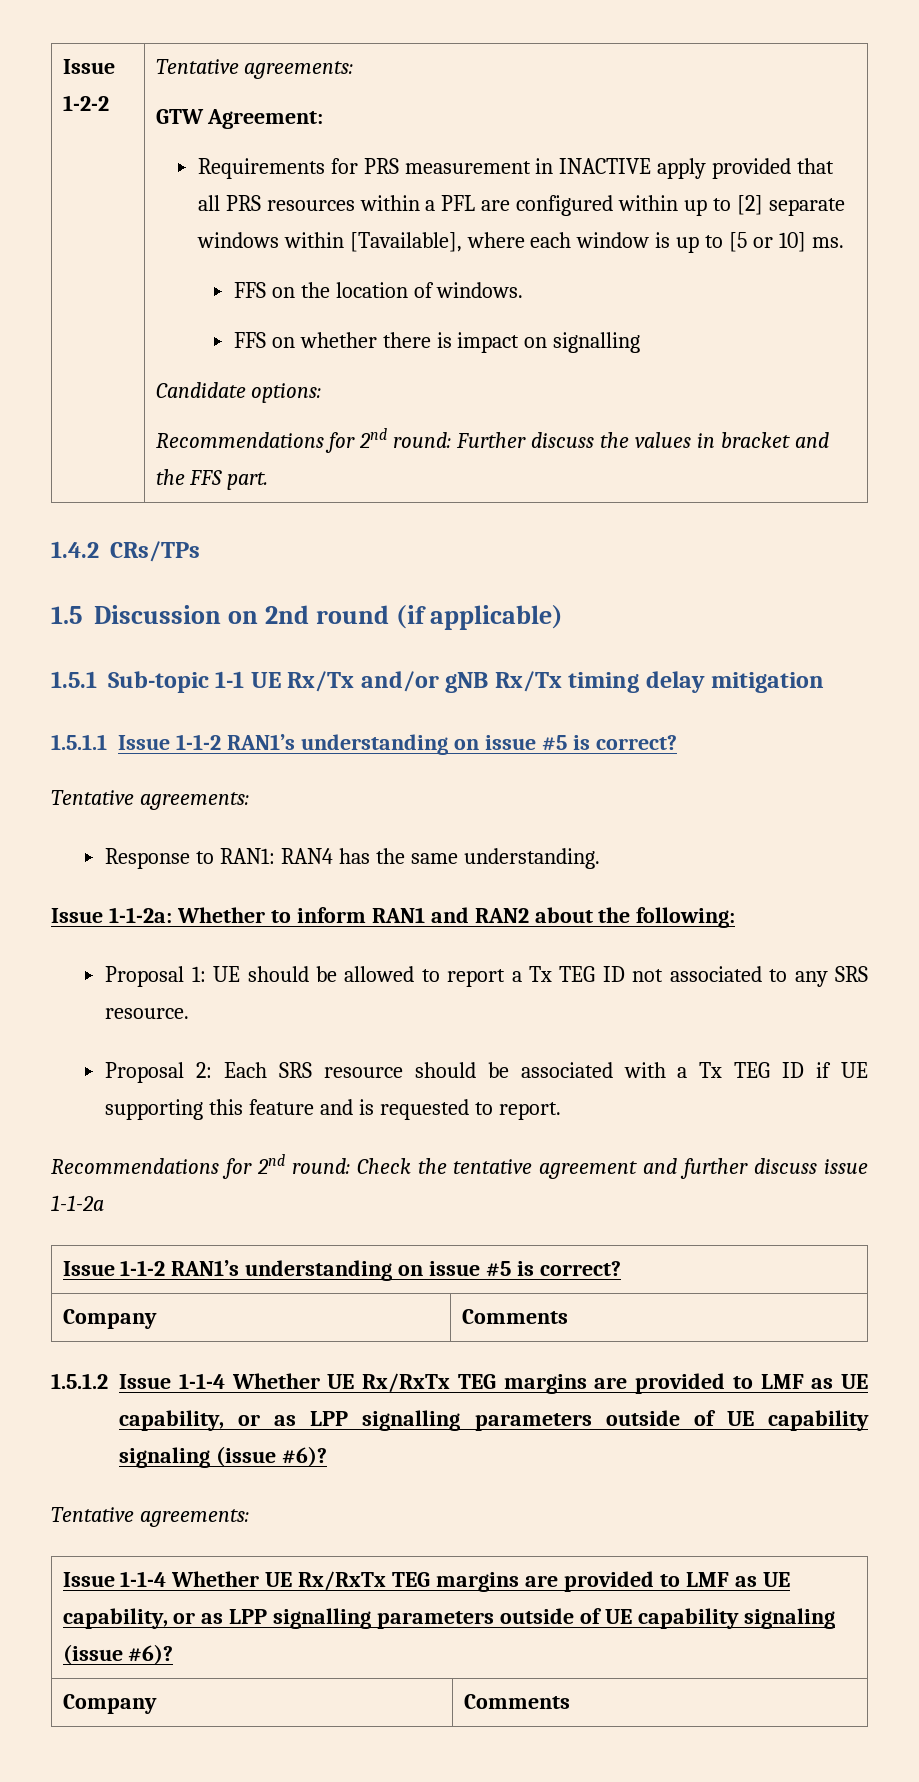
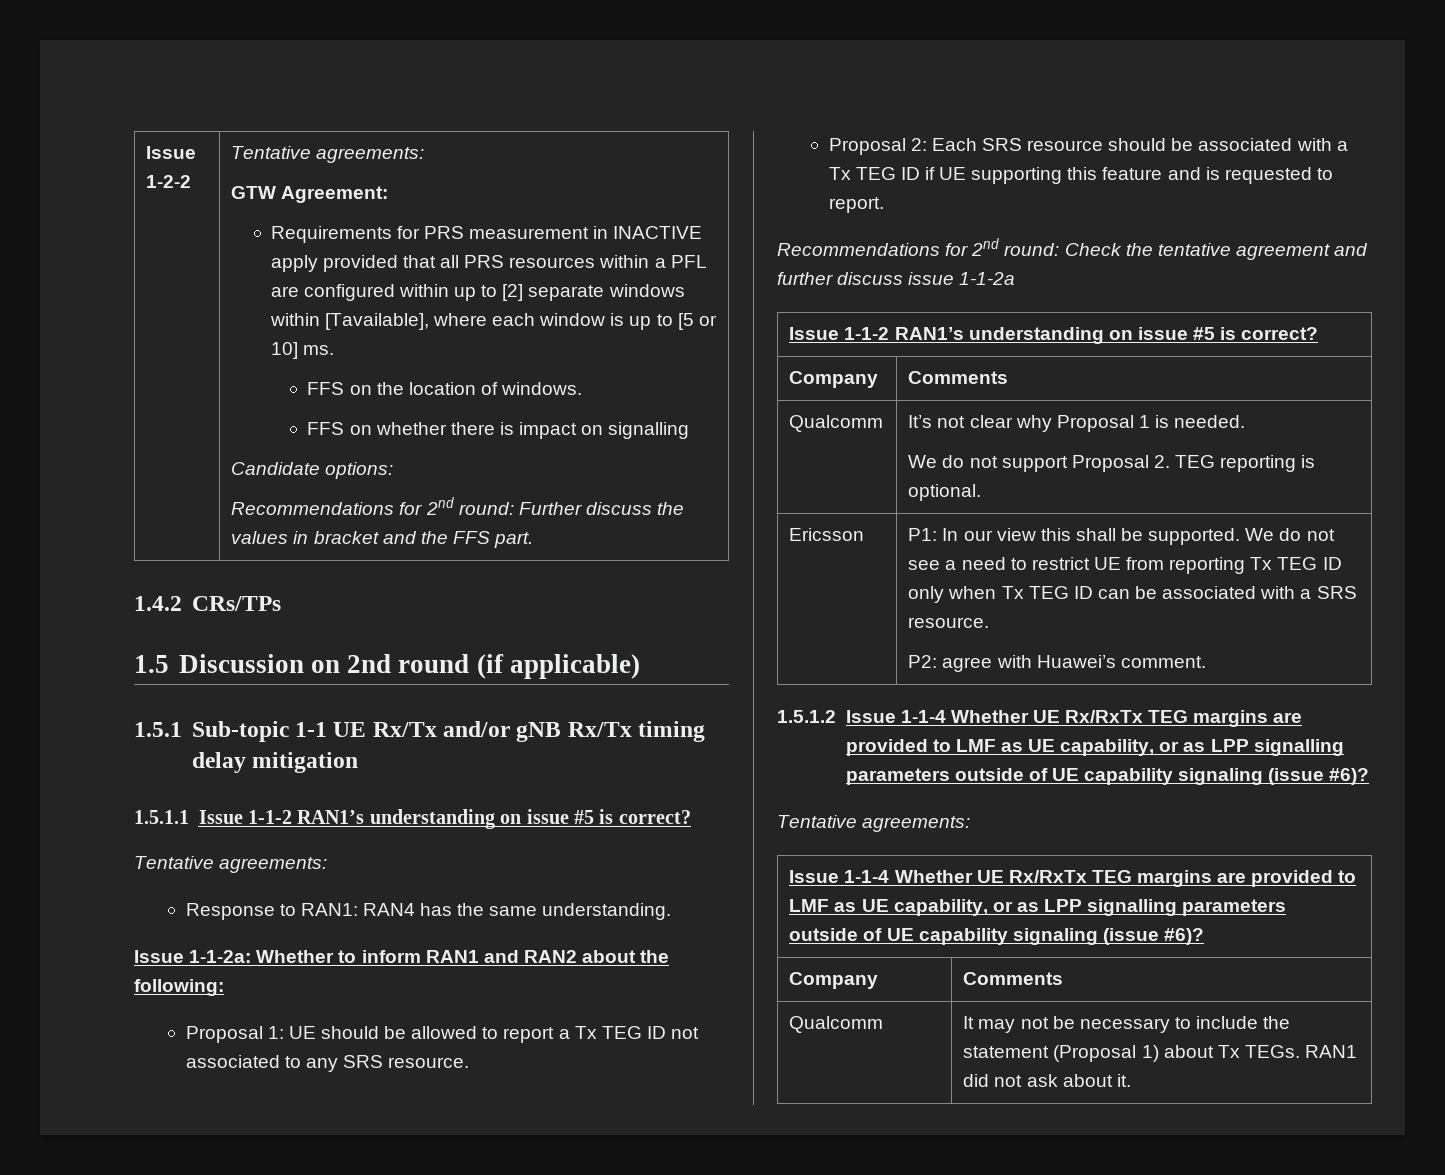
+ Qualcomm | It’s not clear why Proposal 1 is needed.
+ We do not support Proposal 2. TEG reporting is optional.
+ Ericsson | P1: In our view this shall be supported. We do not see a need to restrict UE from reporting Tx TEG ID only when Tx TEG ID can be associated with a SRS resource.
+ P2: agree with Huawei’s comment.
+ Qualcomm | It may not be necessary to include the statement (Proposal 1) about Tx TEGs. RAN1 did not ask about it.

